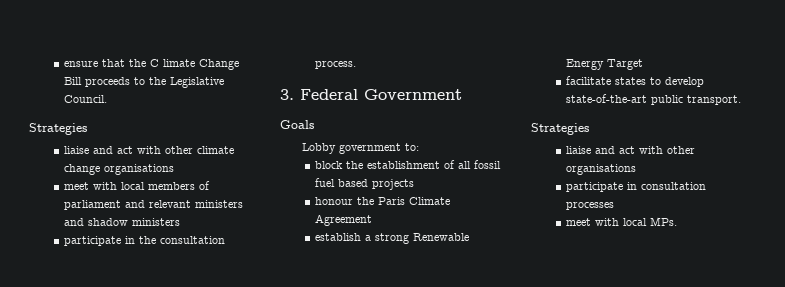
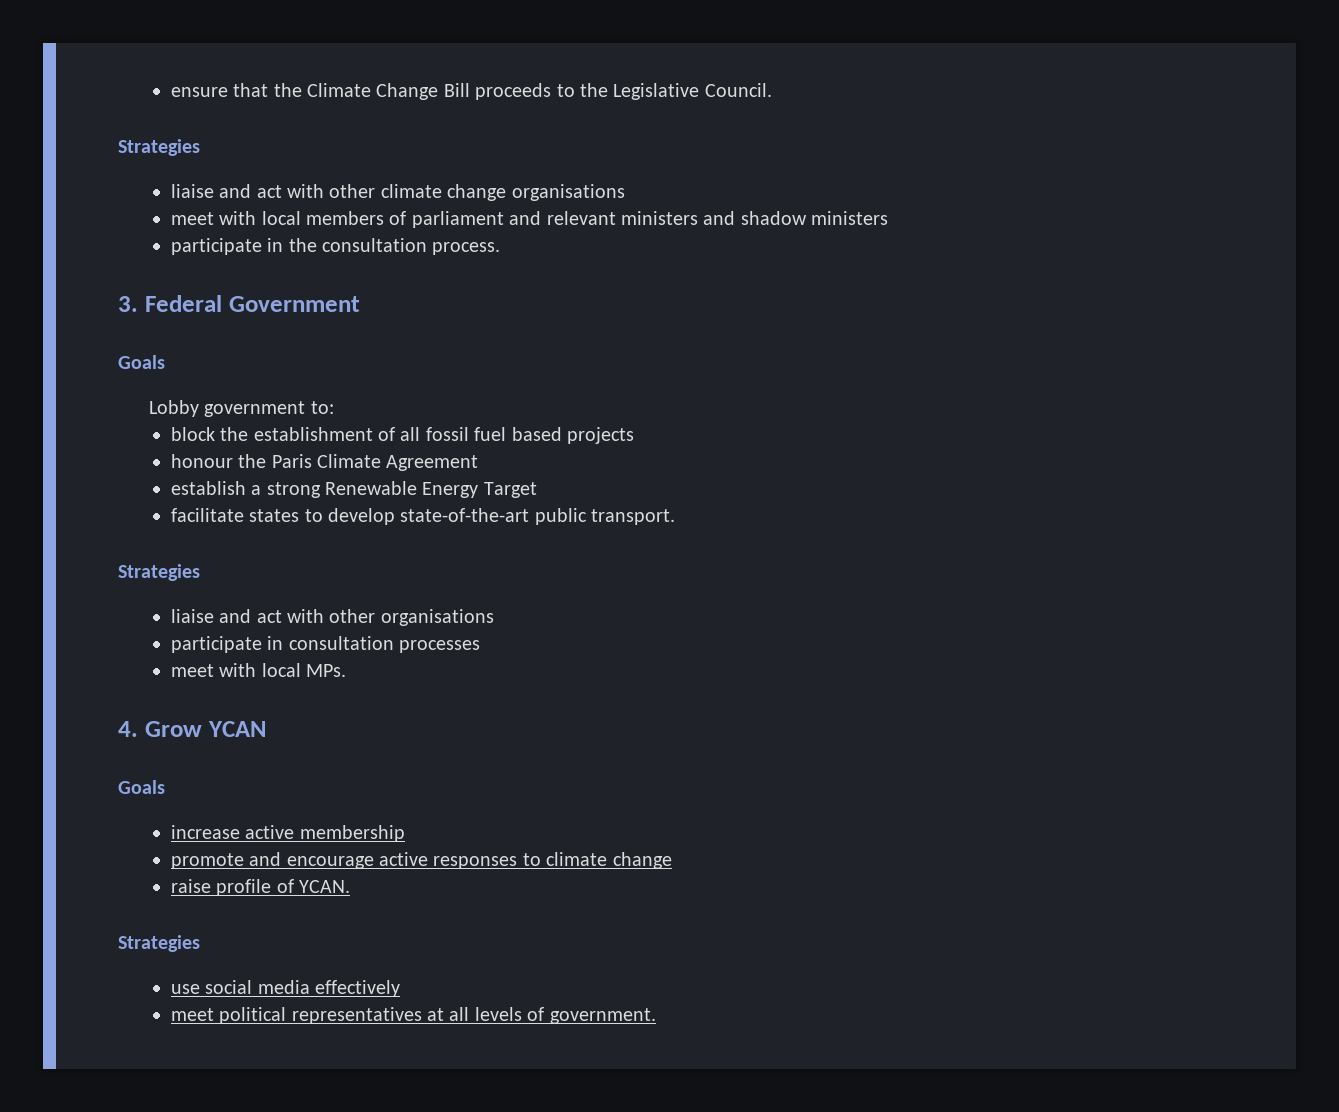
- ensure that the C limate Change Bill proceeds to the Legislative Council.
+ ensure that the Climate Change Bill proceeds to the Legislative Council.
+ 4. Grow YCAN
+ Goals
+ increase active membership
+ promote and encourage active responses to climate change
+ raise profile of YCAN.
+ Strategies
+ use social media effectively
+ meet political representatives at all levels of government.

